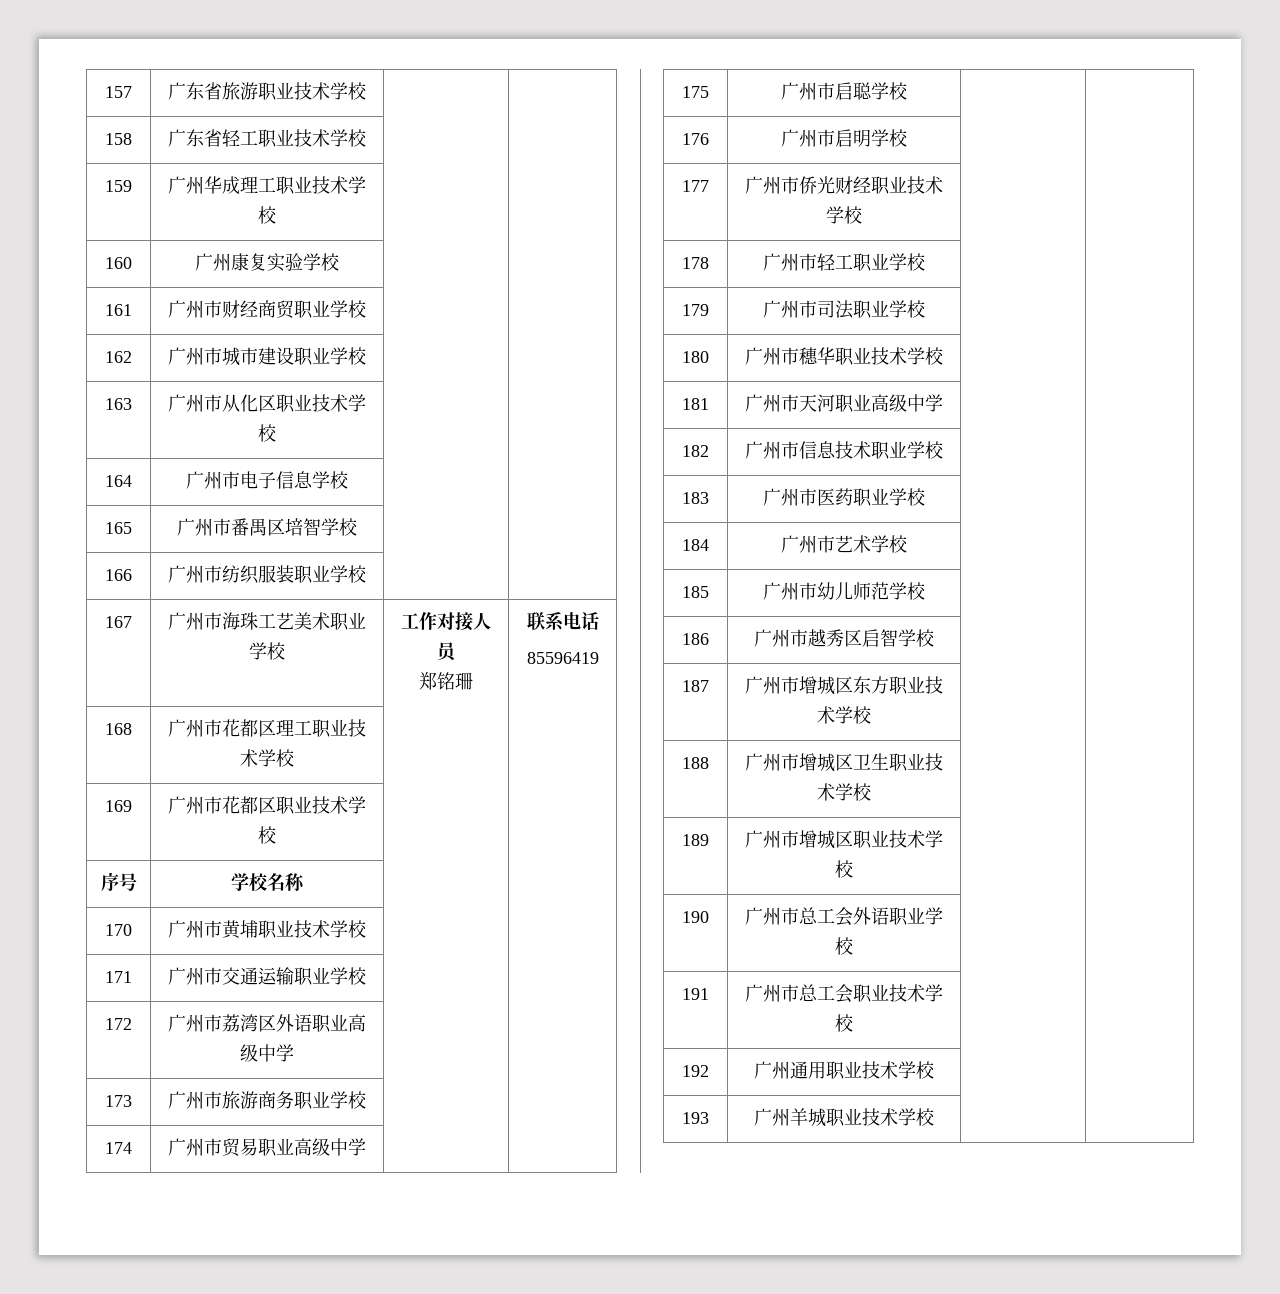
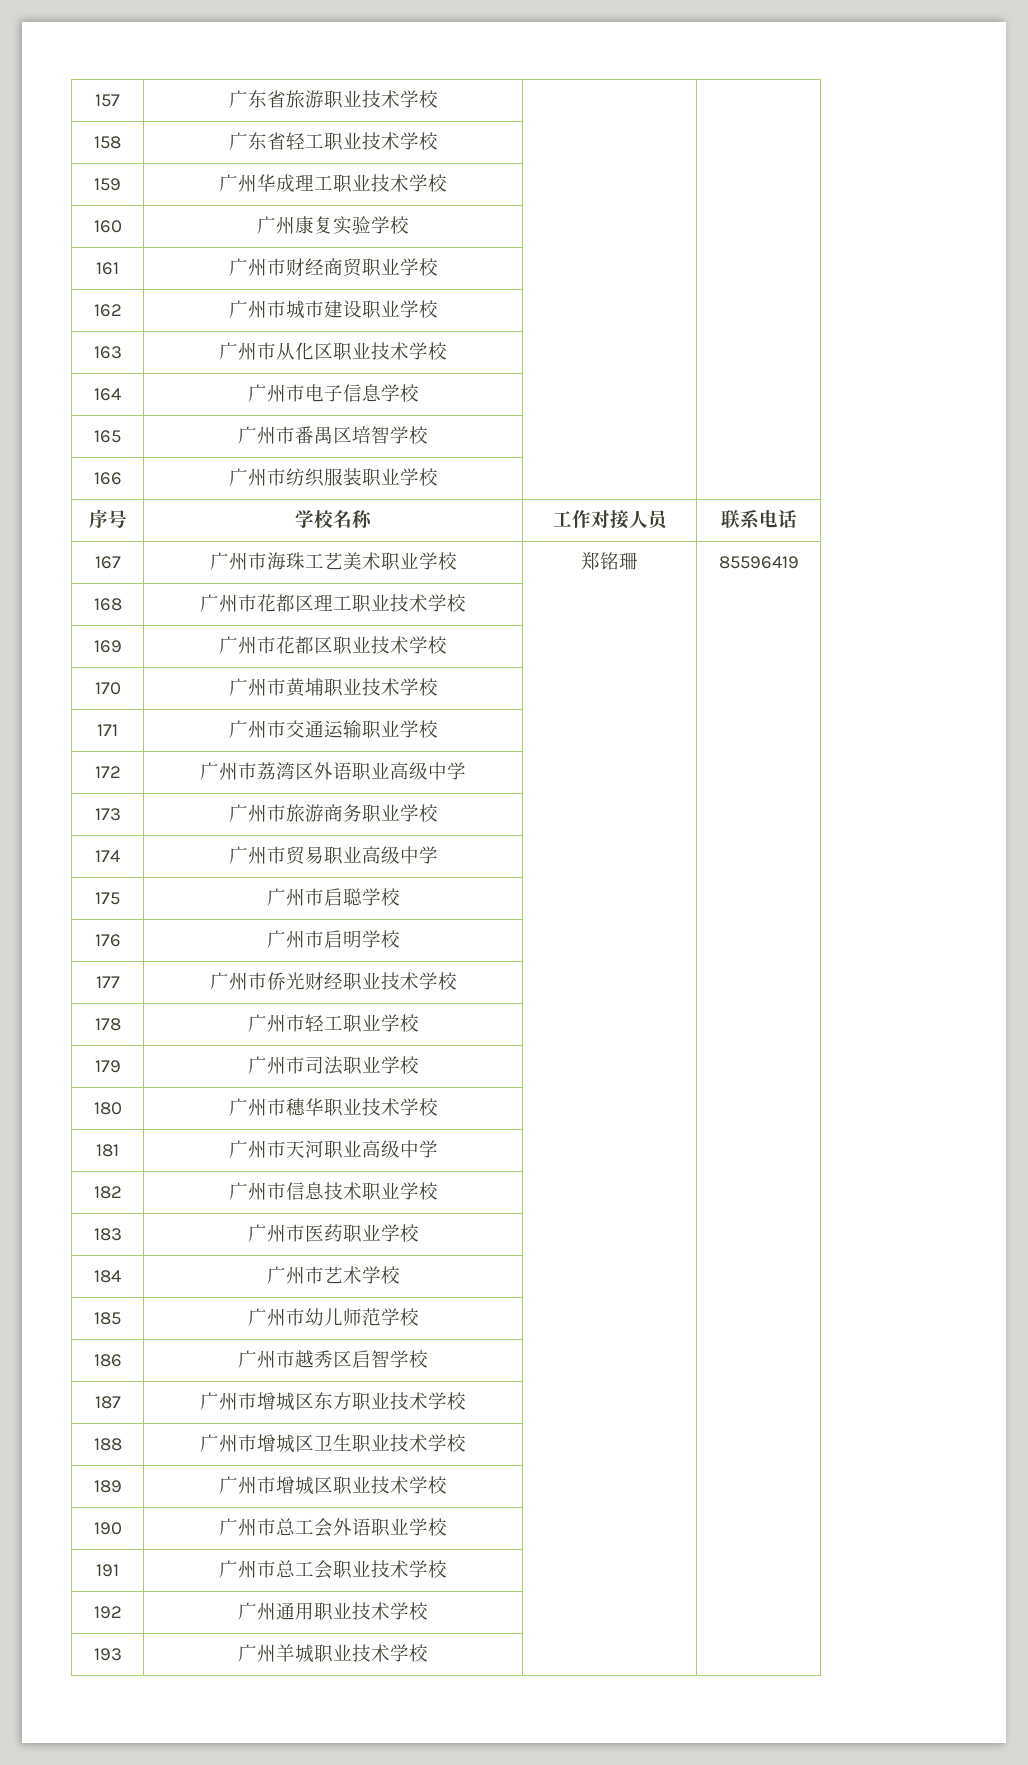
+ 序号 | 学校名称 | 工作对接人员 | 联系电话
- 167 | 广州市海珠工艺美术职业学校 | 工作对接人员
- 郑铭珊 | 联系电话
- 85596419
+ 167 | 广州市海珠工艺美术职业学校 | 郑铭珊 | 85596419
- 序号 | 学校名称 | |

